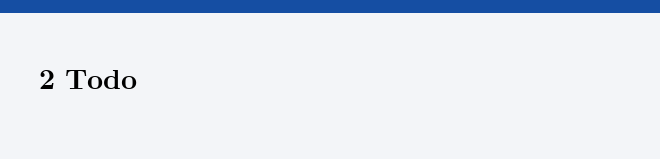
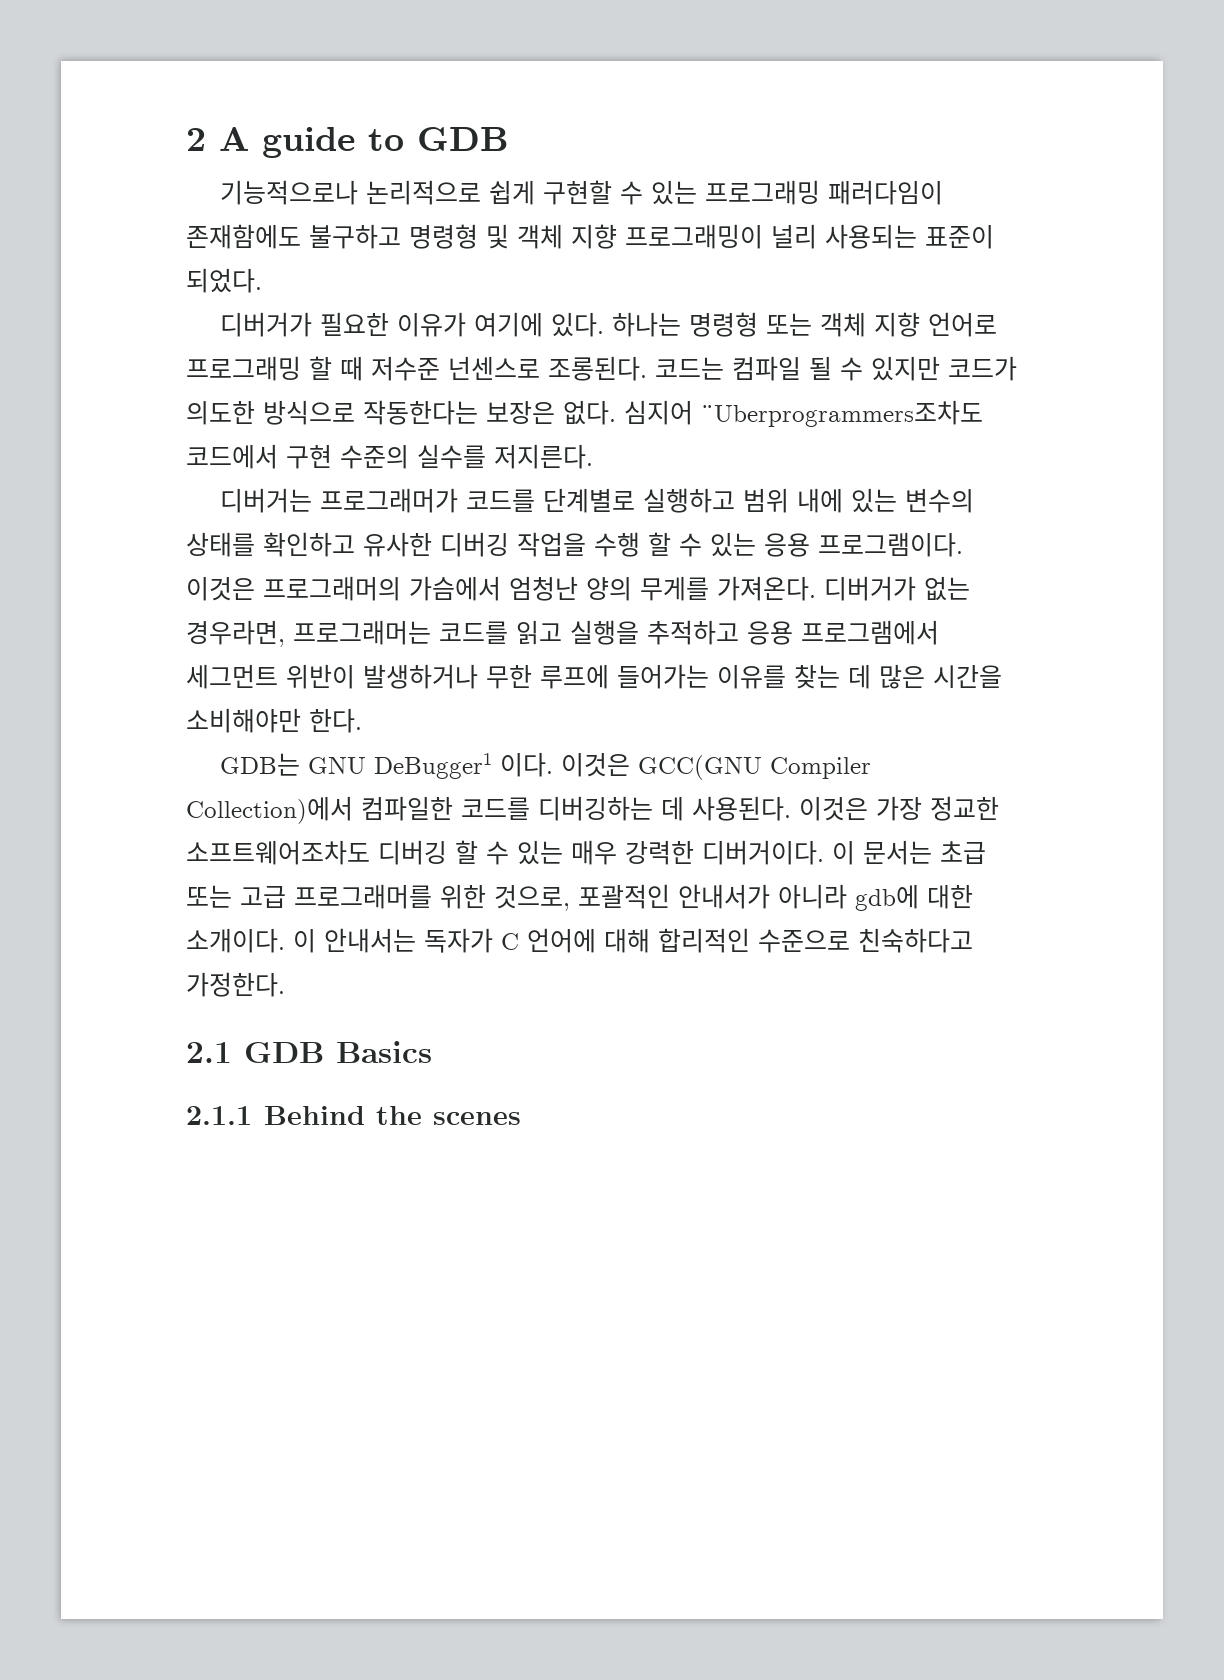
- 2 Todo
+ 2 A guide to GDB
+ 기능적으로나 논리적으로 쉽게 구현할 수 있는 프로그래밍 패러다임이 존재함에도 불구하고 명령형 및 객체 지향 프로그래밍이 널리 사용되는 표준이 되었다.
+ 디버거가 필요한 이유가 여기에 있다. 하나는 명령형 또는 객체 지향 언어로 프로그래밍 할 때 저수준 넌센스로 조롱된다. 코드는 컴파일 될 수 있지만 코드가 의도한 방식으로 작동한다는 보장은 없다. 심지어 ¨Uberprogrammers조차도 코드에서 구현 수준의 실수를 저지른다.
+ 디버거는 프로그래머가 코드를 단계별로 실행하고 범위 내에 있는 변수의 상태를 확인하고 유사한 디버깅 작업을 수행 할 수 있는 응용 프로그램이다. 이것은 프로그래머의 가슴에서 엄청난 양의 무게를 가져온다. 디버거가 없는 경우라면, 프로그래머는 코드를 읽고 실행을 추적하고 응용 프로그램에서 세그먼트 위반이 발생하거나 무한 루프에 들어가는 이유를 찾는 데 많은 시간을 소비해야만 한다.
+ GDB는 GNU DeBugger1 이다. 이것은 GCC(GNU Compiler Collection)에서 컴파일한 코드를 디버깅하는 데 사용된다. 이것은 가장 정교한 소프트웨어조차도 디버깅 할 수 있는 매우 강력한 디버거이다. 이 문서는 초급 또는 고급 프로그래머를 위한 것으로, 포괄적인 안내서가 아니라 gdb에 대한 소개이다. 이 안내서는 독자가 C 언어에 대해 합리적인 수준으로 친숙하다고 가정한다.
+ 2.1 GDB Basics
+ 2.1.1 Behind the scenes

